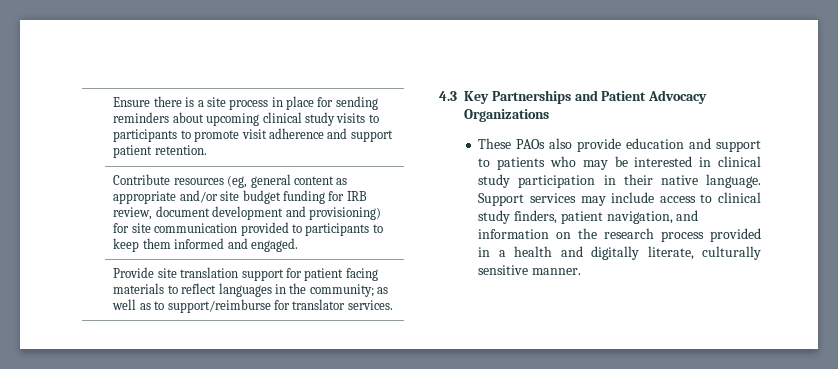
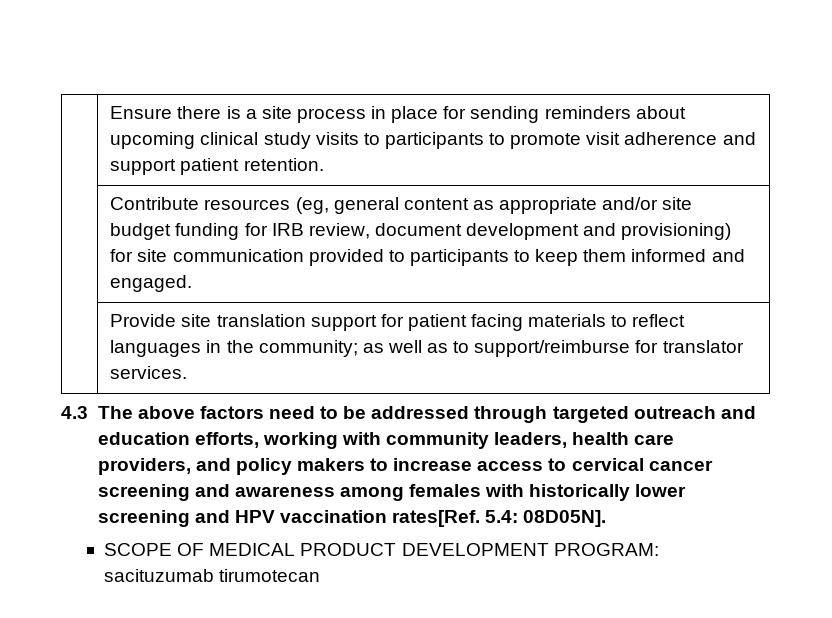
- 4.3 Key Partnerships and Patient Advocacy Organizations
- These PAOs also provide education and support to patients who may be interested in clinical study participation in their native language. Support services may include access to clinical study finders, patient navigation, and information on the research process provided in a health and digitally literate, culturally sensitive manner.
+ 4.3 The above factors need to be addressed through targeted outreach and education efforts, working with community leaders, health care providers, and policy makers to increase access to cervical cancer screening and awareness among females with historically lower screening and HPV vaccination rates[Ref. 5.4: 08D05N].
+ SCOPE OF MEDICAL PRODUCT DEVELOPMENT PROGRAM: sacituzumab tirumotecan

